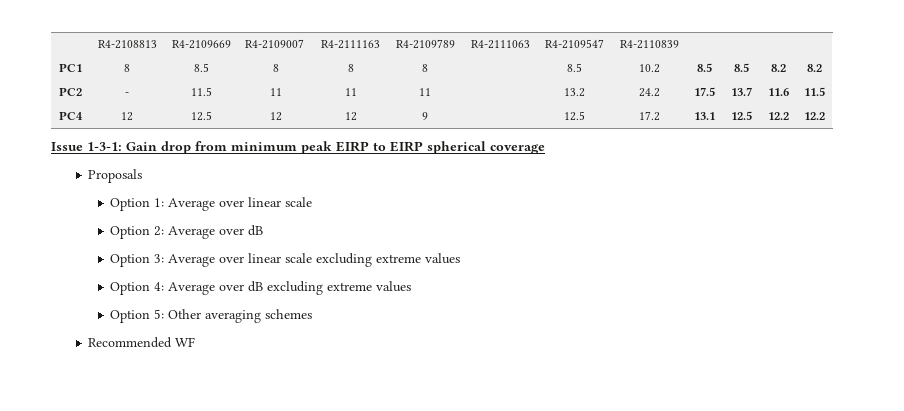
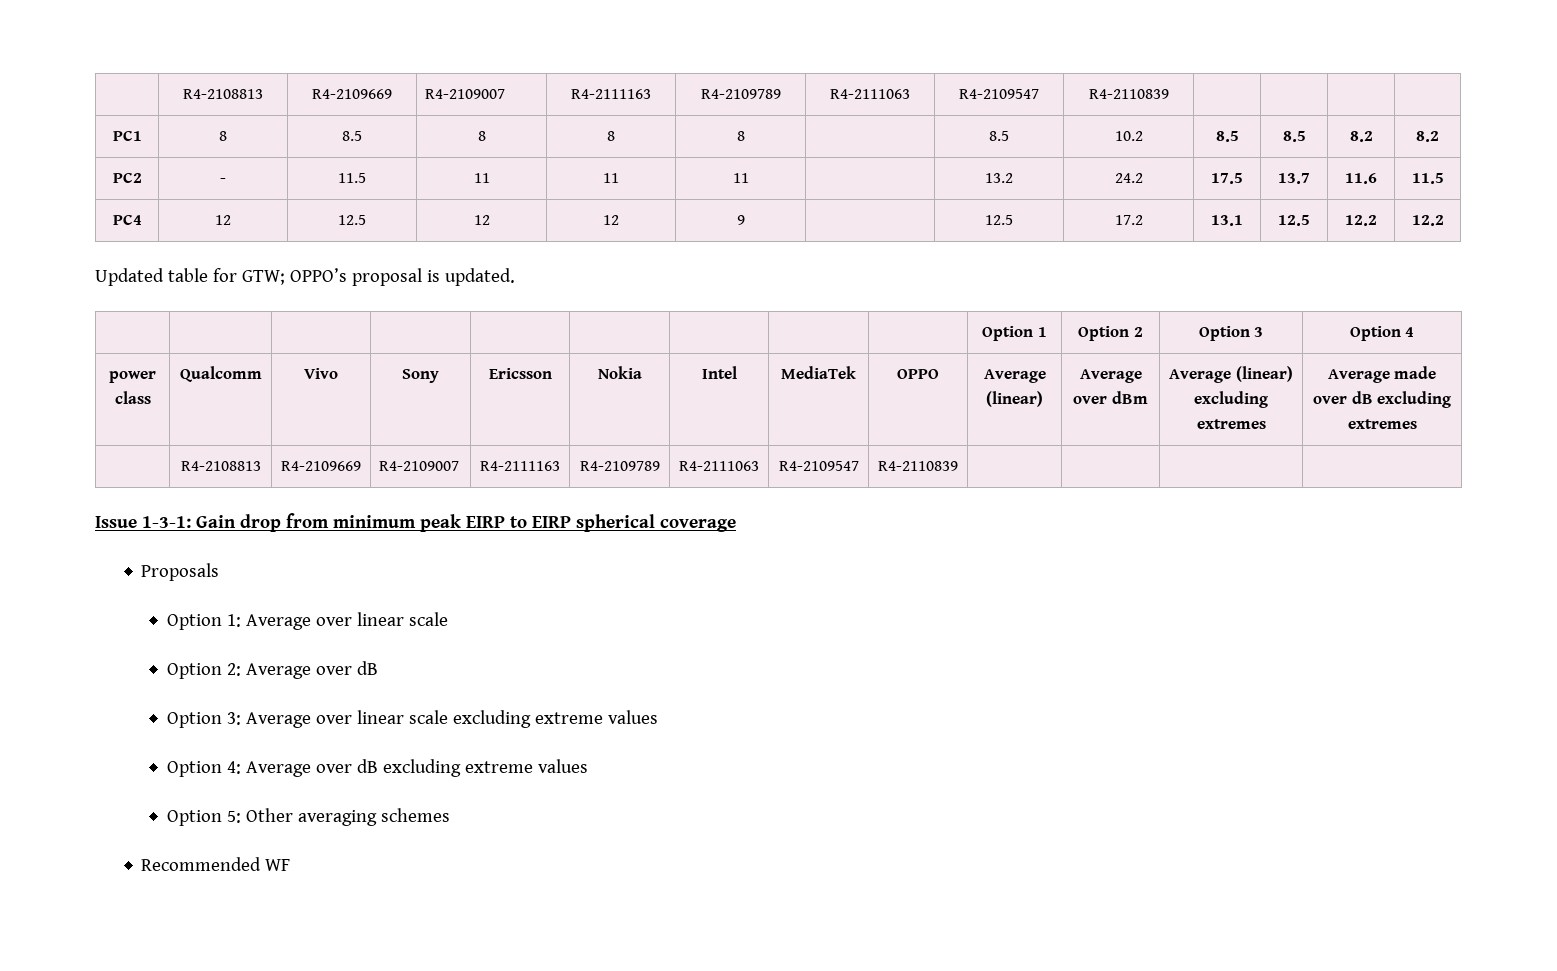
+ Updated table for GTW; OPPO’s proposal is updated.
+ | | | | | | | | | Option 1 | Option 2 | Option 3 | Option 4
+ power class | Qualcomm | Vivo | Sony | Ericsson | Nokia | Intel | MediaTek | OPPO | Average (linear) | Average over dBm | Average (linear) excluding extremes | Average made over dB excluding extremes
+ | R4-2108813 | R4-2109669 | R4-2109007 | R4-2111163 | R4-2109789 | R4-2111063 | R4-2109547 | R4-2110839 | | | |

